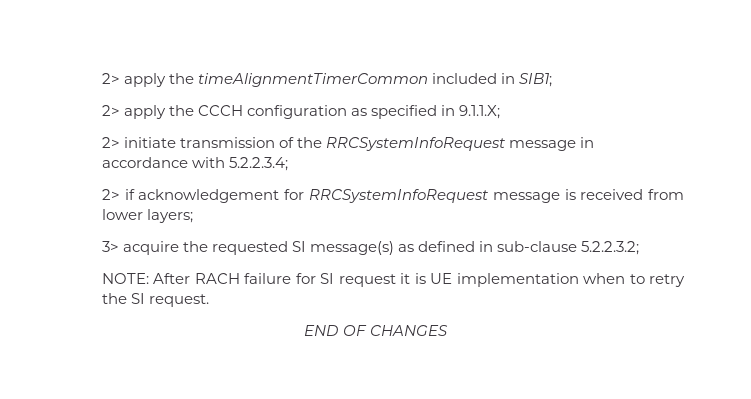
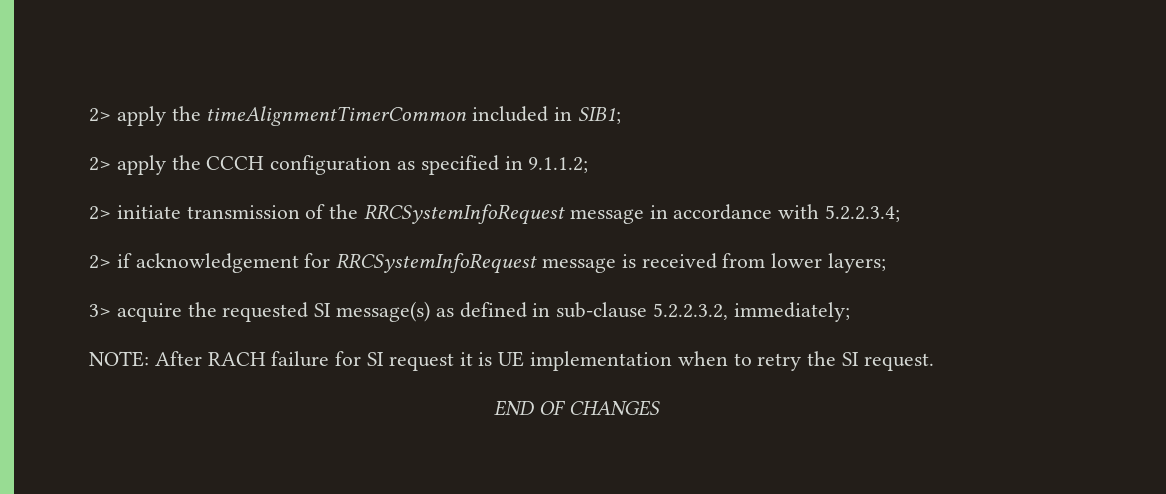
- 2> apply the CCCH configuration as specified in 9.1.1.X;
+ 2> apply the CCCH configuration as specified in 9.1.1.2;
- 3> acquire the requested SI message(s) as defined in sub-clause 5.2.2.3.2;
+ 3> acquire the requested SI message(s) as defined in sub-clause 5.2.2.3.2, immediately;

